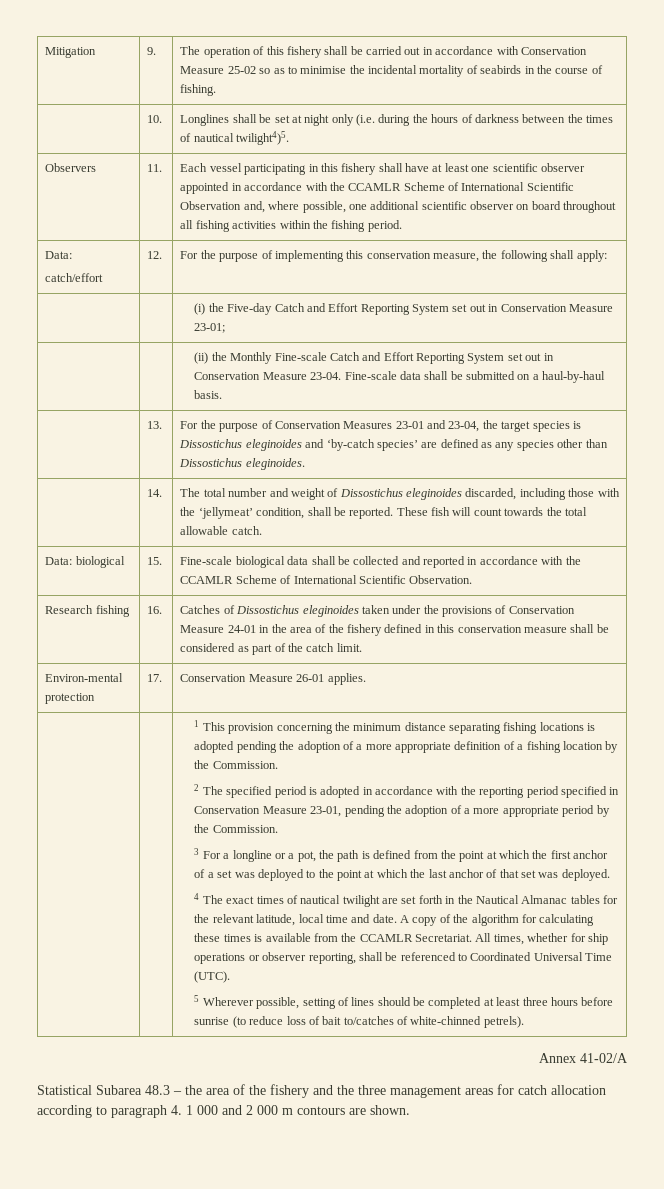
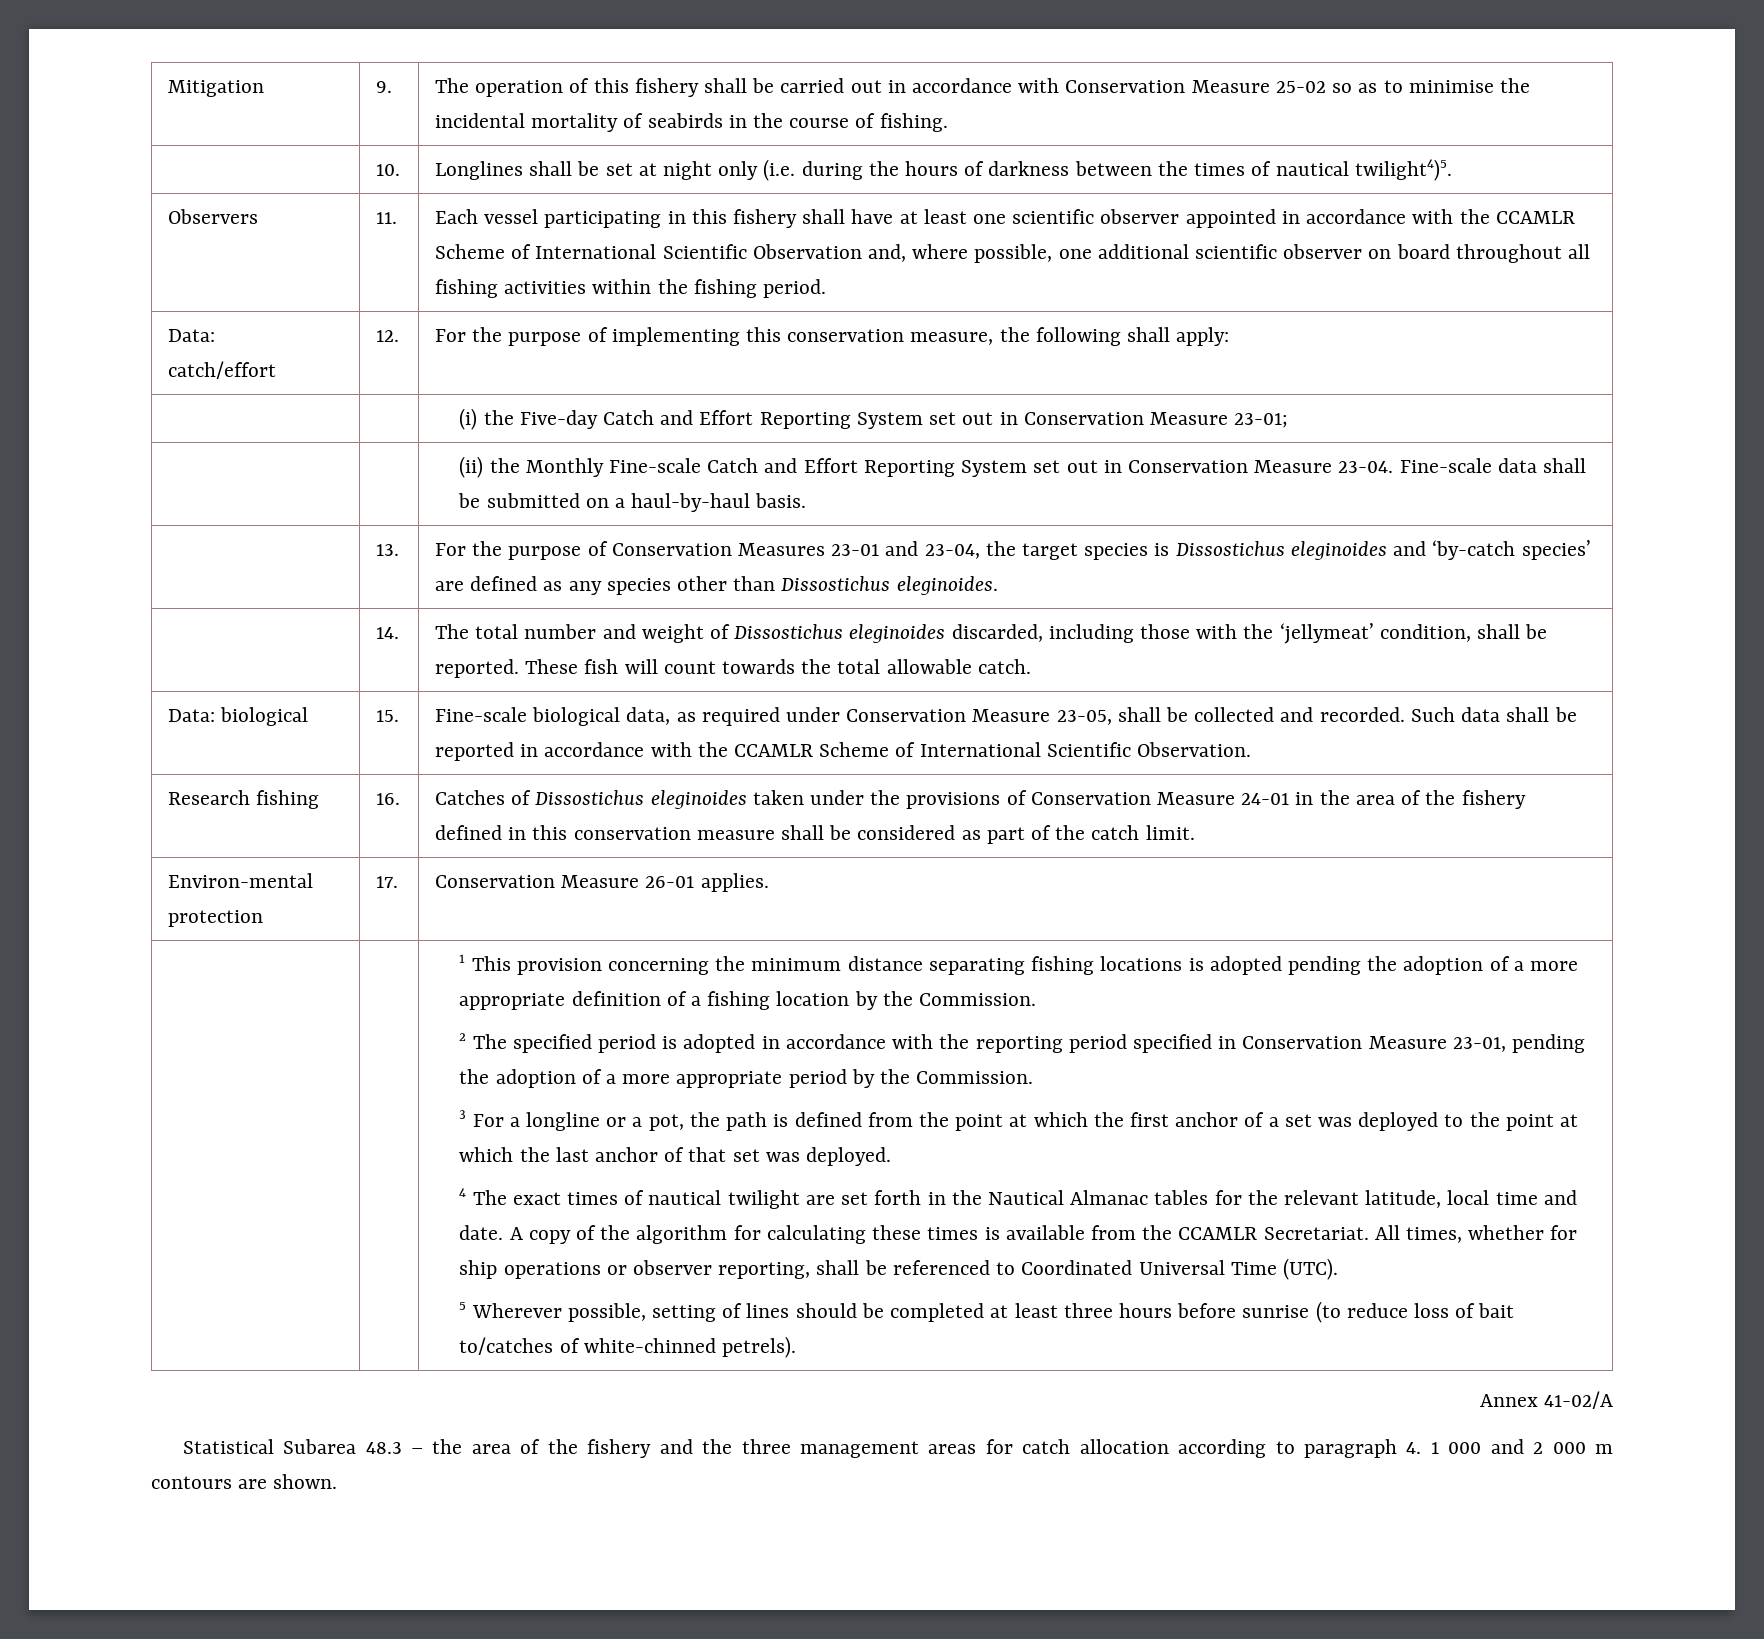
- Data: biological | 15. | Fine-scale biological data shall be collected and reported in accordance with the CCAMLR Scheme of International Scientific Observation.
+ Data: biological | 15. | Fine-scale biological data, as required under Conservation Measure 23-05, shall be collected and recorded. Such data shall be reported in accordance with the CCAMLR Scheme of International Scientific Observation.

